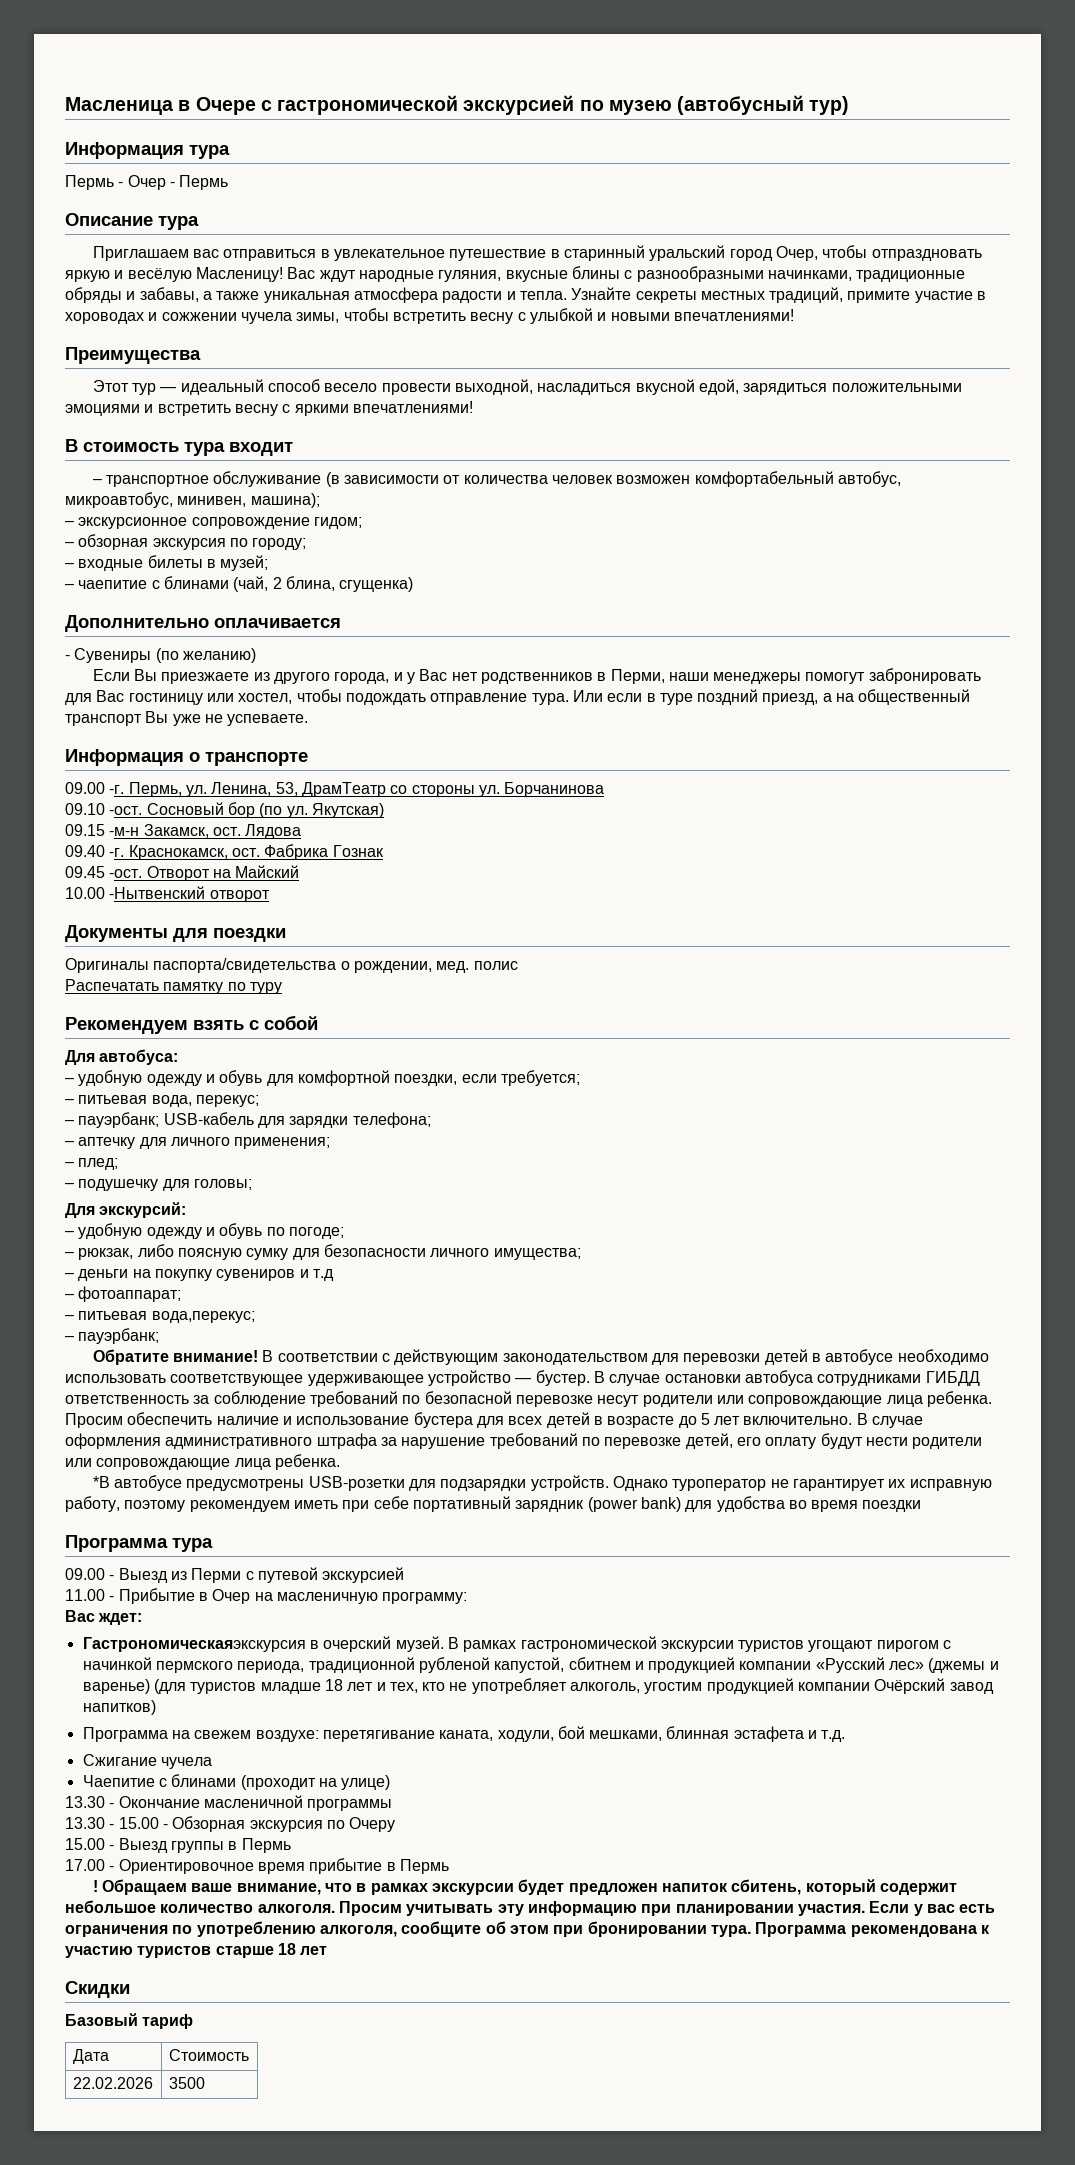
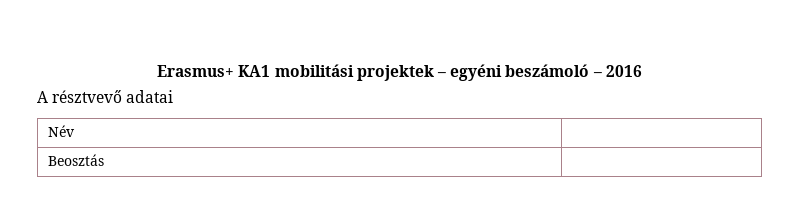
- Масленица в Очере с гастрономической экскурсией по музею (автобусный тур)
- Информация тура
- Пермь - Очер - Пермь
- Описание тура
- Приглашаем вас отправиться в увлекательное путешествие в старинный уральский город Очер, чтобы отпраздновать яркую и весёлую Масленицу! Вас ждут народные гуляния, вкусные блины с разнообразными начинками, традиционные обряды и забавы, а также уникальная атмосфера радости и тепла. Узнайте секреты местных традиций, примите участие в хороводах и сожжении чучела зимы, чтобы встретить весну с улыбкой и новыми впечатлениями!
- Преимущества
- Этот тур — идеальный способ весело провести выходной, насладиться вкусной едой, зарядиться положительными эмоциями и встретить весну с яркими впечатлениями!
- В стоимость тура входит
- – транспортное обслуживание (в зависимости от количества человек возможен комфортабельный автобус, микроавтобус, минивен, машина);
- – экскурсионное сопровождение гидом;
- – обзорная экскурсия по городу;
- – входные билеты в музей;
- – чаепитие с блинами (чай, 2 блина, сгущенка)
- Дополнительно оплачивается
- - Сувениры (по желанию)
- Если Вы приезжаете из другого города, и у Вас нет родственников в Перми, наши менеджеры помогут забронировать для Вас гостиницу или хостел, чтобы подождать отправление тура. Или если в туре поздний приезд, а на общественный транспорт Вы уже не успеваете.
- Информация о транспорте
- 09.00 -г. Пермь, ул. Ленина, 53, ДрамТеатр со стороны ул. Борчанинова
- 09.10 -ост. Сосновый бор (по ул. Якутская)
- 09.15 -м-н Закамск, ост. Лядова
- 09.40 -г. Краснокамск, ост. Фабрика Гознак
- 09.45 -ост. Отворот на Майский
- 10.00 -Нытвенский отворот
- Документы для поездки
- Оригиналы паспорта/свидетельства о рождении, мед. полис
- Распечатать памятку по туру
- Рекомендуем взять с собой
- Для автобуса:
- – удобную одежду и обувь для комфортной поездки, если требуется;
- – питьевая вода, перекус;
- – пауэрбанк; USB-кабель для зарядки телефона;
- – аптечку для личного применения;
- – плед;
- – подушечку для головы;
- Для экскурсий:
- – удобную одежду и обувь по погоде;
- – рюкзак, либо поясную сумку для безопасности личного имущества;
- – деньги на покупку сувениров и т.д
- – фотоаппарат;
- – питьевая вода,перекус;
- – пауэрбанк;
- Обратите внимание! В соответствии с действующим законодательством для перевозки детей в автобусе необходимо использовать соответствующее удерживающее устройство — бустер. В случае остановки автобуса сотрудниками ГИБДД ответственность за соблюдение требований по безопасной перевозке несут родители или сопровождающие лица ребенка. Просим обеспечить наличие и использование бустера для всех детей в возрасте до 5 лет включительно. В случае оформления административного штрафа за нарушение требований по перевозке детей, его оплату будут нести родители или сопровождающие лица ребенка.
- *В автобусе предусмотрены USB-розетки для подзарядки устройств. Однако туроператор не гарантирует их исправную работу, поэтому рекомендуем иметь при себе портативный зарядник (power bank) для удобства во время поездки
- Программа тура
- 09.00 - Выезд из Перми с путевой экскурсией
- 11.00 - Прибытие в Очер на масленичную программу:
- Вас ждет:
- Гастрономическаяэкскурсия в очерский музей. В рамках гастрономической экскурсии туристов угощают пирогом с начинкой пермского периода, традиционной рубленой капустой, сбитнем и продукцией компании «Русский лес» (джемы и варенье) (для туристов младше 18 лет и тех, кто не употребляет алкоголь, угостим продукцией компании Очёрский завод напитков)
- Программа на свежем воздухе: перетягивание каната, ходули, бой мешками, блинная эстафета и т.д.
- Сжигание чучела
- Чаепитие с блинами (проходит на улице)
- 13.30 - Окончание масленичной программы
- 13.30 - 15.00 - Обзорная экскурсия по Очеру
- 15.00 - Выезд группы в Пермь
- 17.00 - Ориентировочное время прибытие в Пермь
- ! Обращаем ваше внимание, что в рамках экскурсии будет предложен напиток сбитень, который содержит небольшое количество алкоголя. Просим учитывать эту информацию при планировании участия. Если у вас есть ограничения по употреблению алкоголя, сообщите об этом при бронировании тура. Программа рекомендована к участию туристов старше 18 лет
- Скидки
- Базовый тариф
- Дата | Стоимость
- 22.02.2026 | 3500
+ Erasmus+ KA1 mobilitási projektek – egyéni beszámoló – 2016
+ A résztvevő adatai
+ Név |
+ Beosztás |

